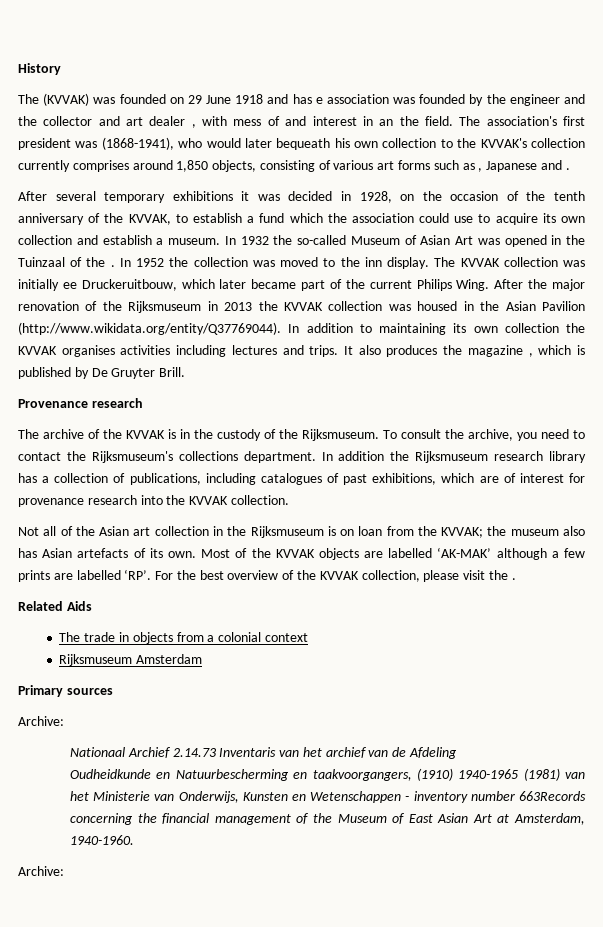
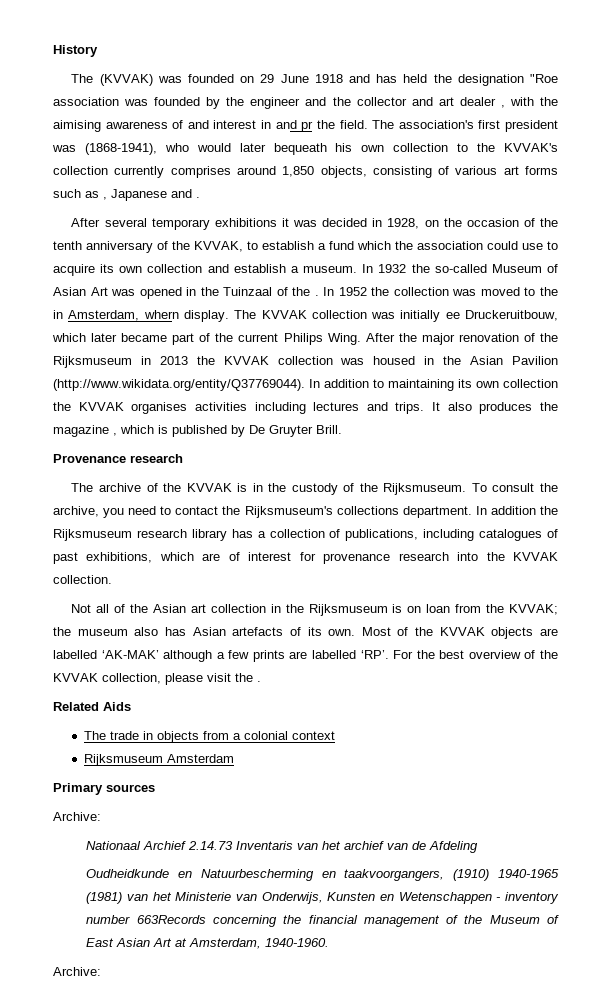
- The (KVVAK) was founded on 29 June 1918 and has e association was founded by the engineer and the collector and art dealer , with mess of and interest in an the field.
+ The (KVVAK) was founded on 29 June 1918 and has held the designation "Roe association was founded by the engineer and the collector and art dealer , with the aimising awareness of and interest in and pr the field.
- In 1952 the collection was moved to the inn display.
+ In 1952 the collection was moved to the in Amsterdam, whern display.

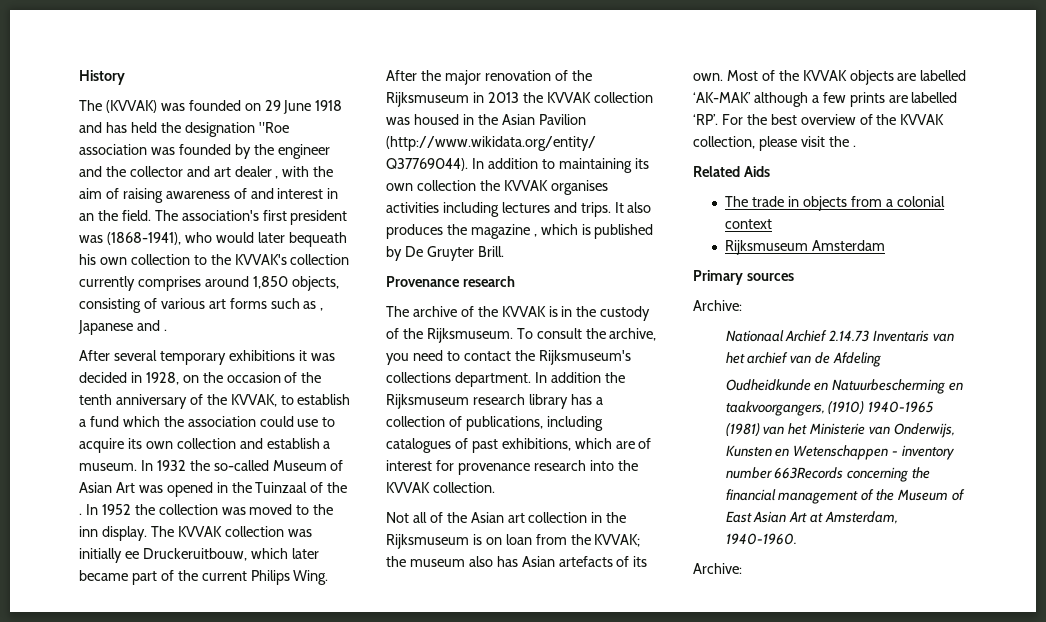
- The (KVVAK) was founded on 29 June 1918 and has held the designation "Roe association was founded by the engineer and the collector and art dealer , with the aimising awareness of and interest in and pr the field.
+ The (KVVAK) was founded on 29 June 1918 and has held the designation "Roe association was founded by the engineer and the collector and art dealer , with the aim of raising awareness of and interest in an the field.
- In 1952 the collection was moved to the in Amsterdam, whern display.
+ In 1952 the collection was moved to the inn display.

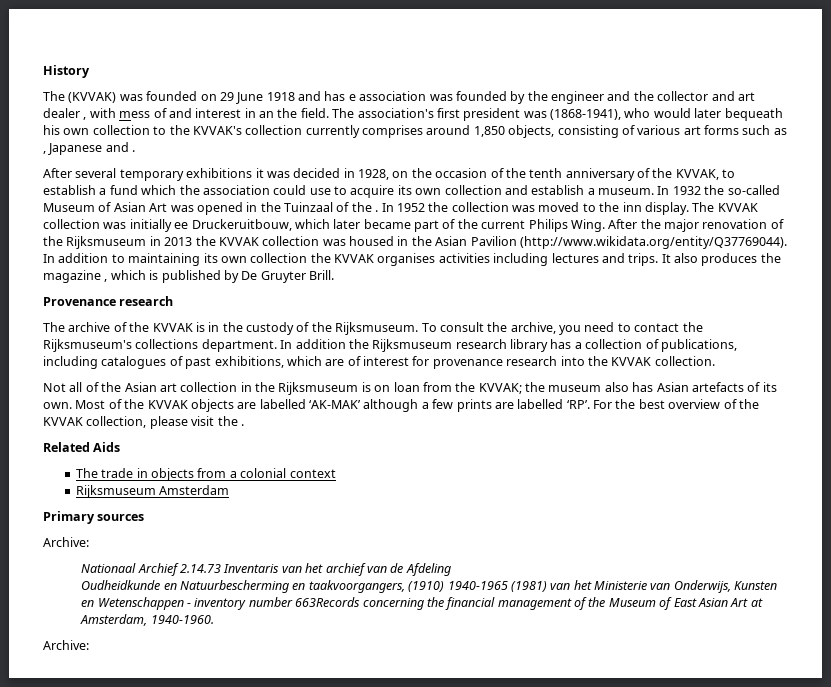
- The (KVVAK) was founded on 29 June 1918 and has held the designation "Roe association was founded by the engineer and the collector and art dealer , with the aim of raising awareness of and interest in an the field.
+ The (KVVAK) was founded on 29 June 1918 and has e association was founded by the engineer and the collector and art dealer , with mess of and interest in an the field.

